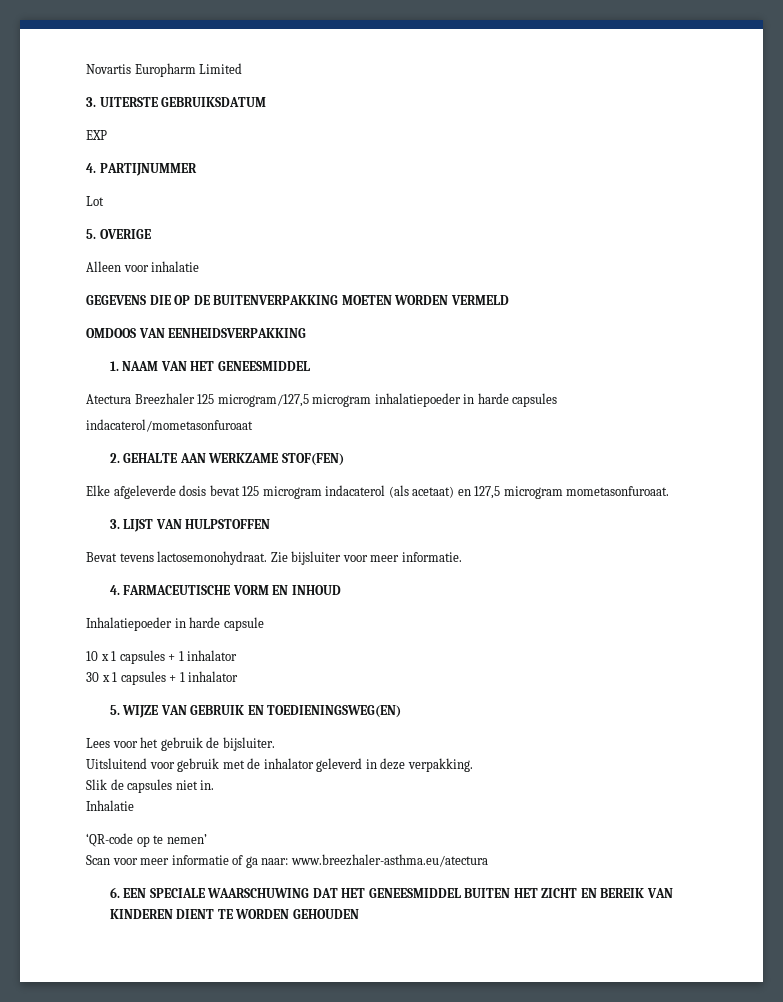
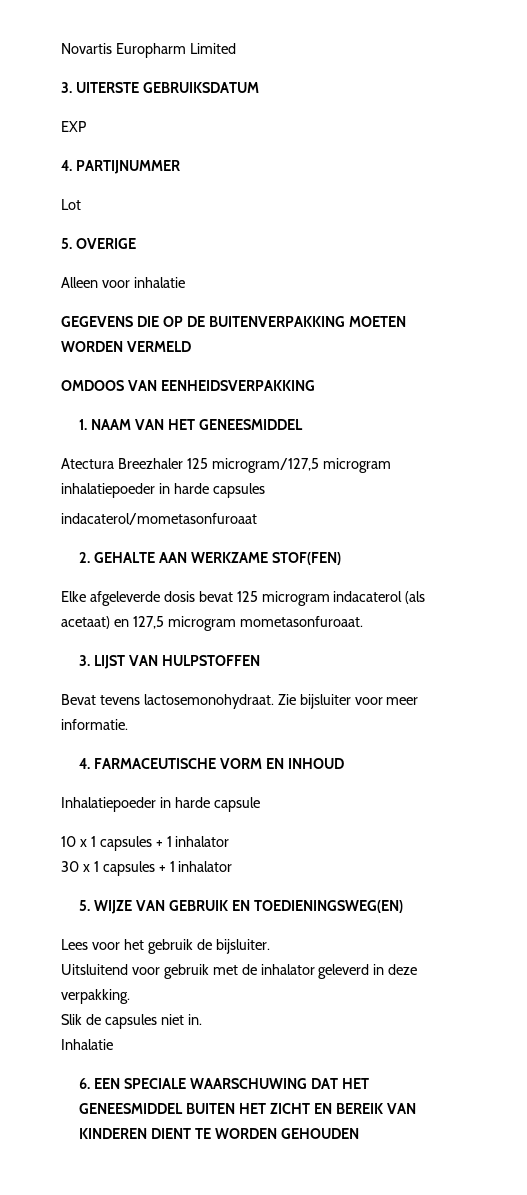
- ‘QR-code op te nemen’
- Scan voor meer informatie of ga naar: www.breezhaler-asthma.eu/atectura

